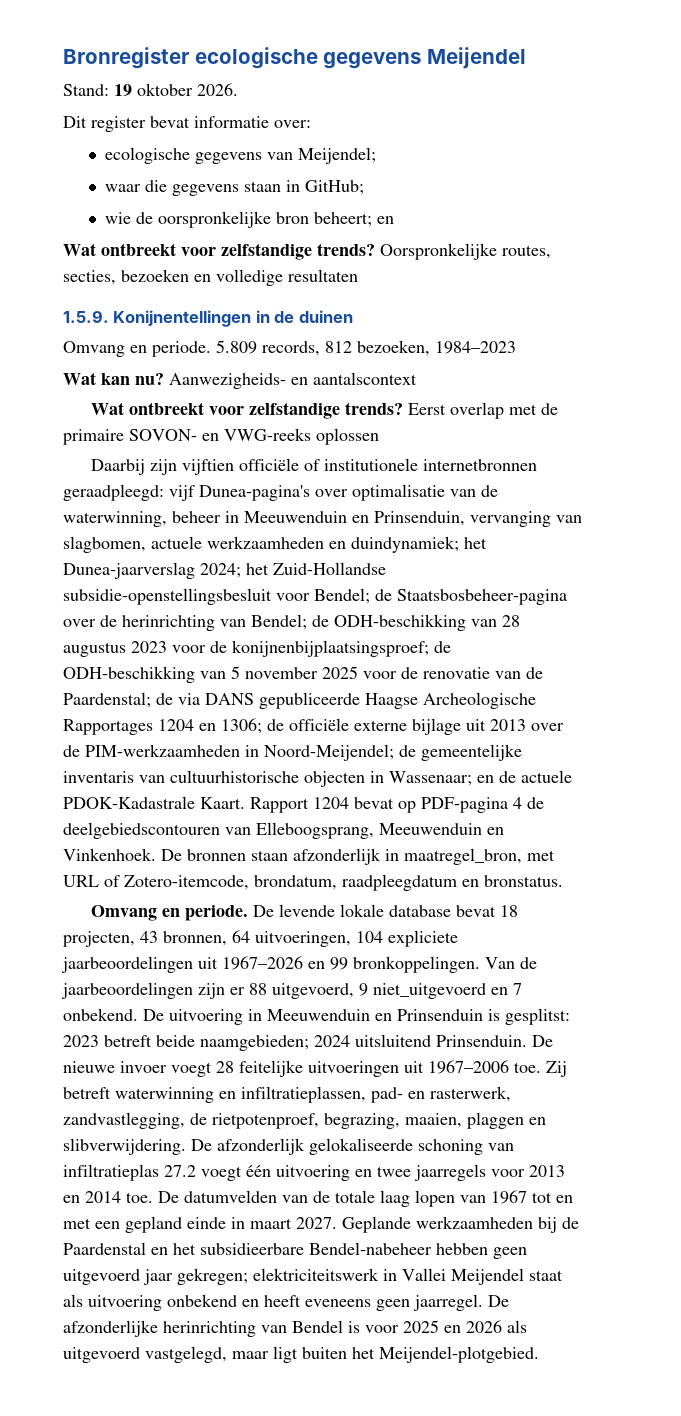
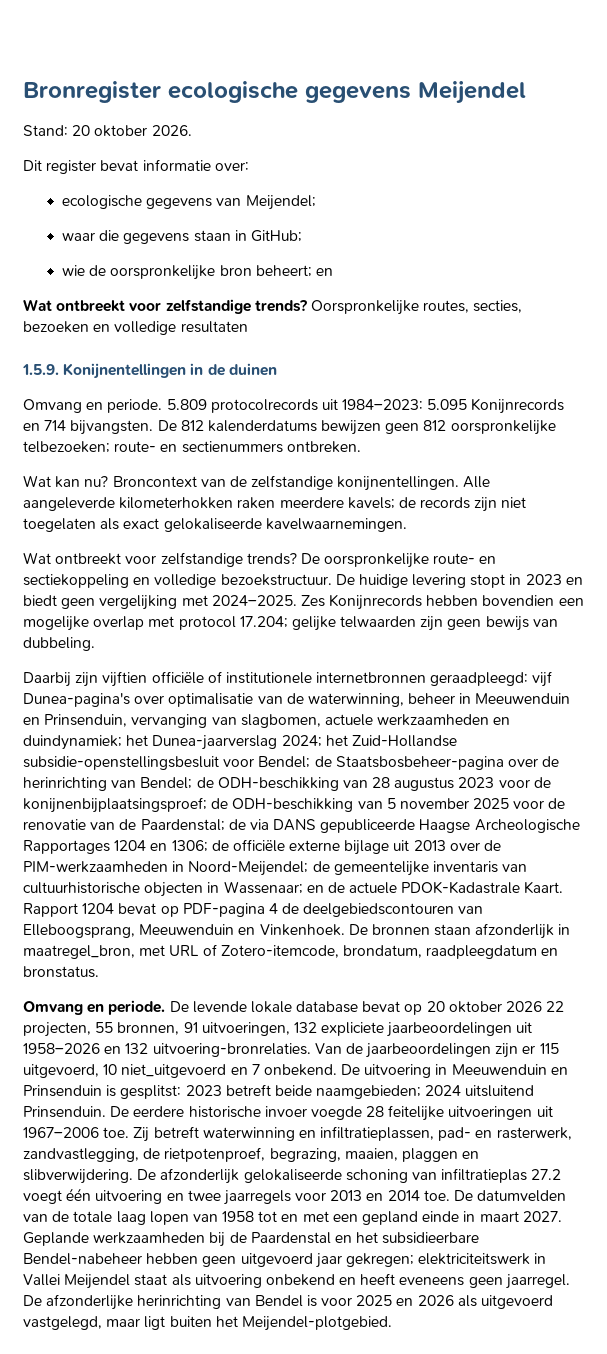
- Stand: 19 oktober 2026.
+ Stand: 20 oktober 2026.
- 5.809 records, 812 bezoeken, 1984–2023
- Wat kan nu? Aanwezigheids- en aantalscontext
- Wat ontbreekt voor zelfstandige trends? Eerst overlap met de primaire SOVON- en VWG-reeks oplossen
+ 5.809 protocolrecords uit 1984–2023: 5.095 Konijnrecords en 714 bijvangsten. De 812 kalenderdatums bewijzen geen 812 oorspronkelijke telbezoeken; route- en sectienummers ontbreken.
+ Wat kan nu? Broncontext van de zelfstandige konijnentellingen. Alle aangeleverde kilometerhokken raken meerdere kavels; de records zijn niet toegelaten als exact gelokaliseerde kavelwaarnemingen.
+ Wat ontbreekt voor zelfstandige trends? De oorspronkelijke route- en sectiekoppeling en volledige bezoekstructuur. De huidige levering stopt in 2023 en biedt geen vergelijking met 2024–2025. Zes Konijnrecords hebben bovendien een mogelijke overlap met protocol 17.204; gelijke telwaarden zijn geen bewijs van dubbeling.
- De levende lokale database bevat 18 projecten, 43 bronnen, 64 uitvoeringen, 104 expliciete jaarbeoordelingen uit 1967–2026 en 99 bronkoppelingen.
+ De levende lokale database bevat op 20 oktober 2026 22 projecten, 55 bronnen, 91 uitvoeringen, 132 expliciete jaarbeoordelingen uit 1958–2026 en 132 uitvoering-bronrelaties.
- Van de jaarbeoordelingen zijn er 88 uitgevoerd, 9 niet_uitgevoerd en 7 onbekend.
+ Van de jaarbeoordelingen zijn er 115 uitgevoerd, 10 niet_uitgevoerd en 7 onbekend.
- De nieuwe invoer voegt 28 feitelijke uitvoeringen uit 1967–2006 toe.
+ De eerdere historische invoer voegde 28 feitelijke uitvoeringen uit 1967–2006 toe.
- De datumvelden van de totale laag lopen van 1967 tot en met een gepland einde in maart 2027.
+ De datumvelden van de totale laag lopen van 1958 tot en met een gepland einde in maart 2027.

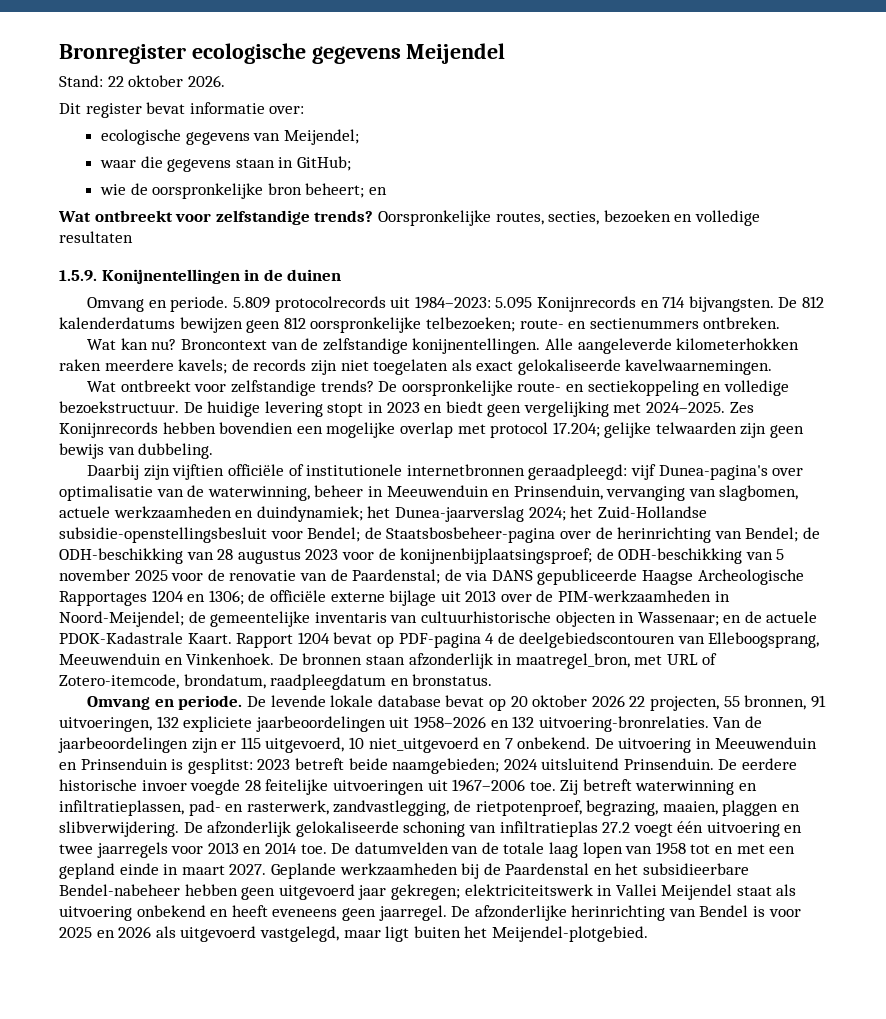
- Stand: 20 oktober 2026.
+ Stand: 22 oktober 2026.

